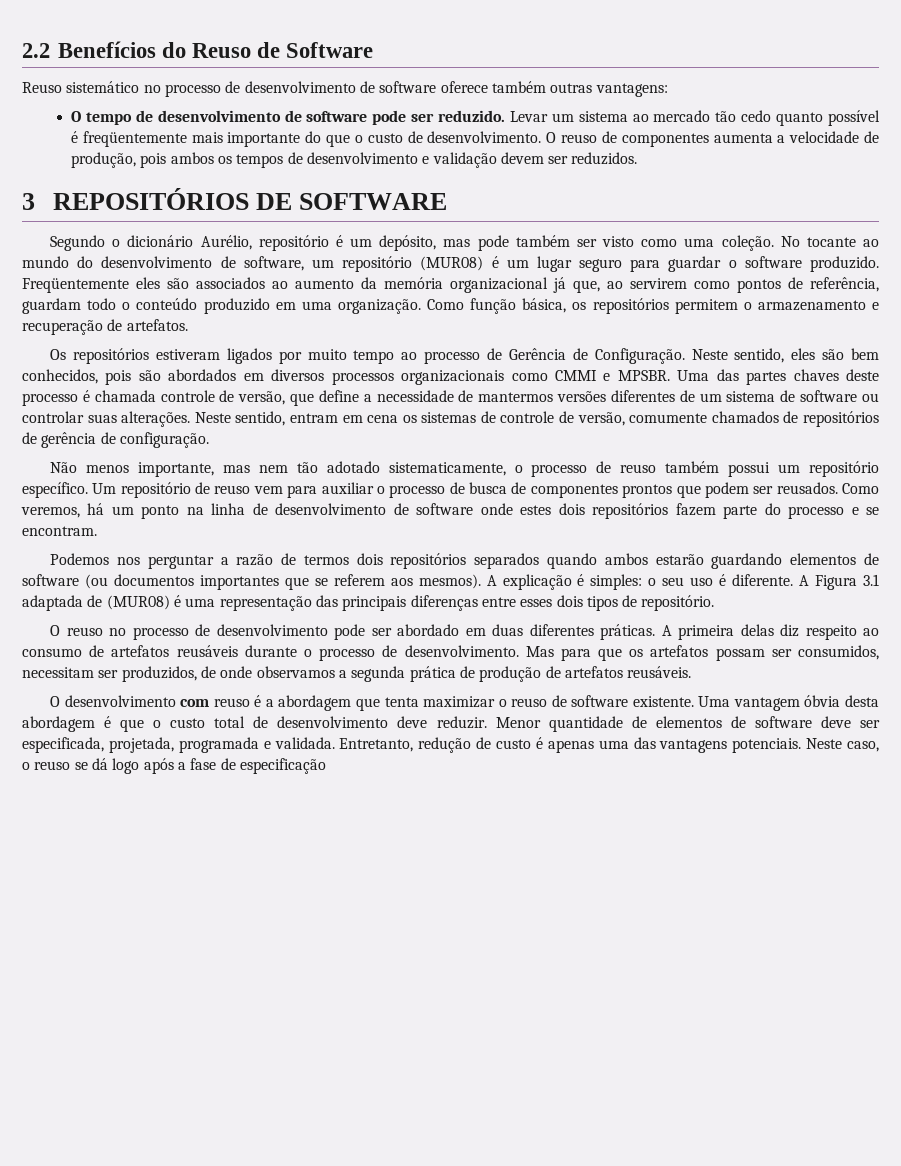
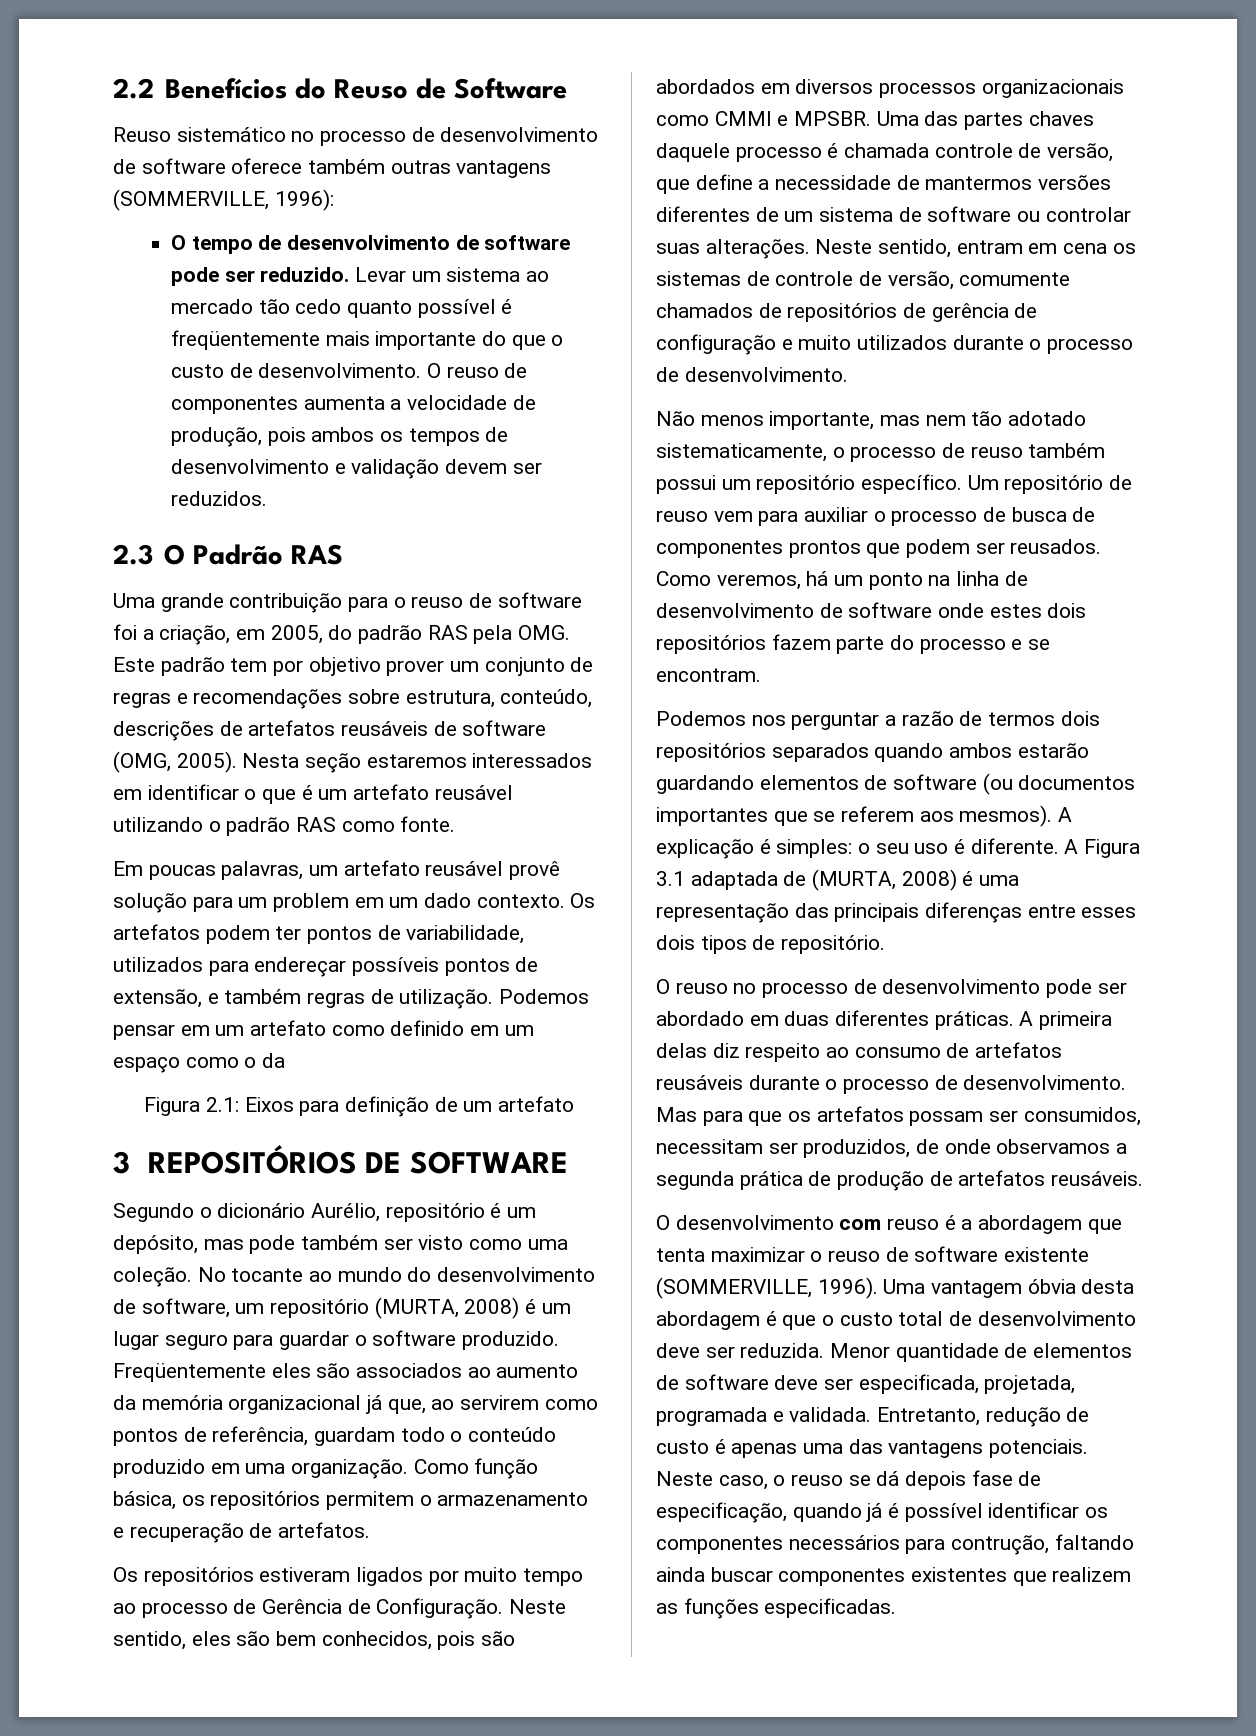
- Reuso sistemático no processo de desenvolvimento de software oferece também outras vantagens:
+ Reuso sistemático no processo de desenvolvimento de software oferece também outras vantagens (SOMMERVILLE, 1996):
+ 2.3 O Padrão RAS
+ Uma grande contribuição para o reuso de software foi a criação, em 2005, do padrão RAS pela OMG. Este padrão tem por objetivo prover um conjunto de regras e recomendações sobre estrutura, conteúdo, descrições de artefatos reusáveis de software (OMG, 2005). Nesta seção estaremos interessados em identificar o que é um artefato reusável utilizando o padrão RAS como fonte.
+ Em poucas palavras, um artefato reusável provê solução para um problem em um dado contexto. Os artefatos podem ter pontos de variabilidade, utilizados para endereçar possíveis pontos de extensão, e também regras de utilização. Podemos pensar em um artefato como definido em um espaço como o da
+ Figura 2.1: Eixos para definição de um artefato
- No tocante ao mundo do desenvolvimento de software, um repositório (MUR08) é um lugar seguro para guardar o software produzido.
+ No tocante ao mundo do desenvolvimento de software, um repositório (MURTA, 2008) é um lugar seguro para guardar o software produzido.
- Uma das partes chaves deste processo é chamada controle de versão, que define a necessidade de mantermos versões diferentes de um sistema de software ou controlar suas alterações.
+ Uma das partes chaves daquele processo é chamada controle de versão, que define a necessidade de mantermos versões diferentes de um sistema de software ou controlar suas alterações.
- Neste sentido, entram em cena os sistemas de controle de versão, comumente chamados de repositórios de gerência de configuração.
+ Neste sentido, entram em cena os sistemas de controle de versão, comumente chamados de repositórios de gerência de configuração e muito utilizados durante o processo de desenvolvimento.
- A Figura 3.1 adaptada de (MUR08) é uma representação das principais diferenças entre esses dois tipos de repositório.
+ A Figura 3.1 adaptada de (MURTA, 2008) é uma representação das principais diferenças entre esses dois tipos de repositório.
- O desenvolvimento com reuso é a abordagem que tenta maximizar o reuso de software existente.
+ O desenvolvimento com reuso é a abordagem que tenta maximizar o reuso de software existente (SOMMERVILLE, 1996).
- Uma vantagem óbvia desta abordagem é que o custo total de desenvolvimento deve reduzir.
+ Uma vantagem óbvia desta abordagem é que o custo total de desenvolvimento deve ser reduzida.
- Neste caso, o reuso se dá logo após a fase de especificação
+ Neste caso, o reuso se dá depois fase de especificação, quando já é possível identificar os componentes necessários para contrução, faltando ainda buscar componentes existentes que realizem as funções especificadas.

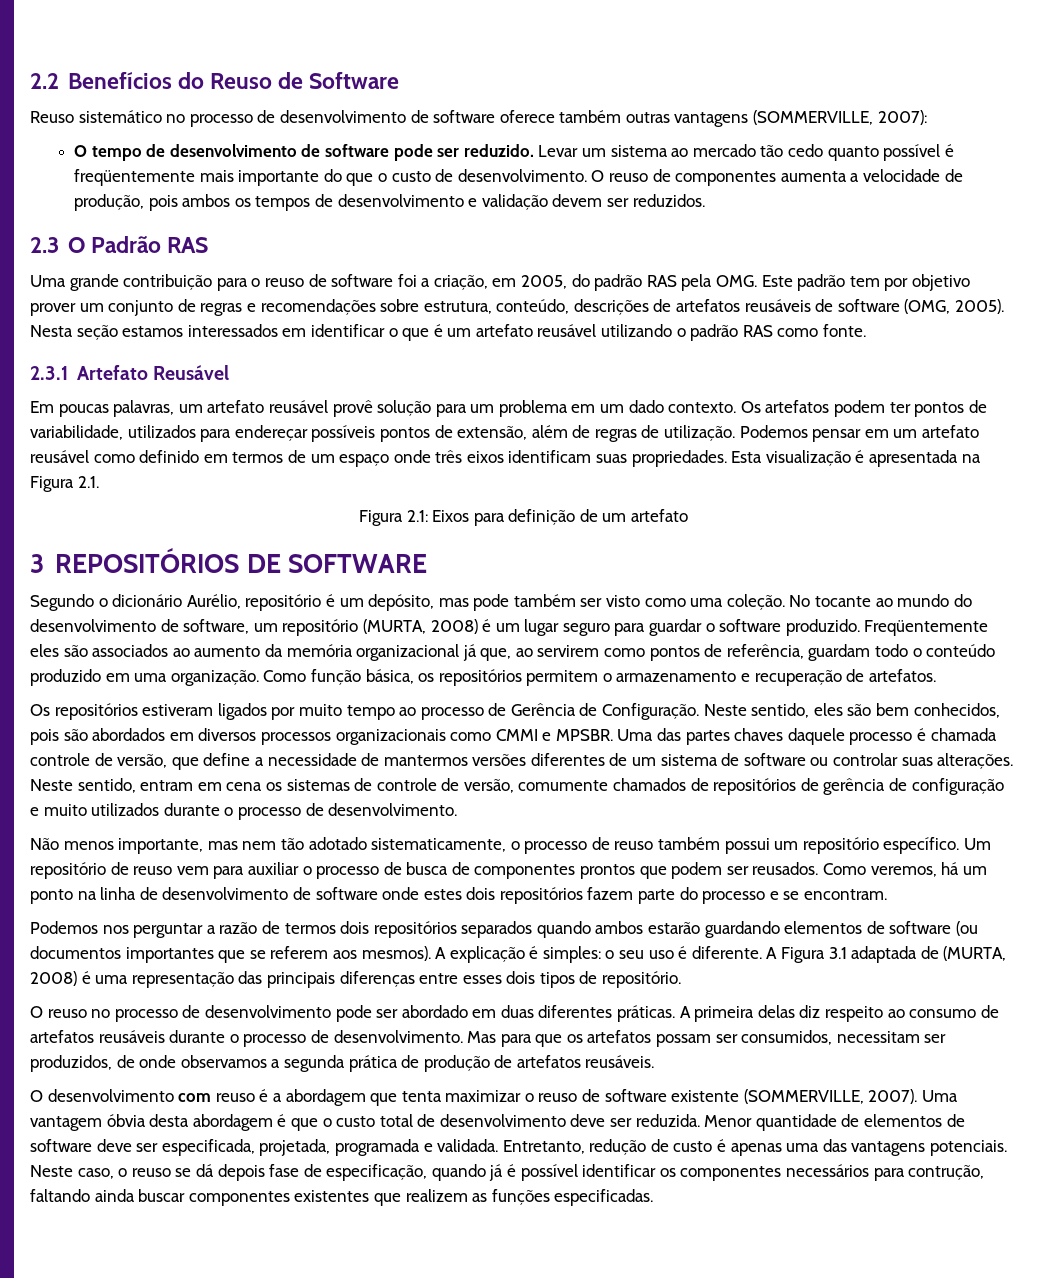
- Reuso sistemático no processo de desenvolvimento de software oferece também outras vantagens (SOMMERVILLE, 1996):
+ Reuso sistemático no processo de desenvolvimento de software oferece também outras vantagens (SOMMERVILLE, 2007):
- Nesta seção estaremos interessados em identificar o que é um artefato reusável utilizando o padrão RAS como fonte.
+ Nesta seção estamos interessados em identificar o que é um artefato reusável utilizando o padrão RAS como fonte.
+ 2.3.1 Artefato Reusável
- Em poucas palavras, um artefato reusável provê solução para um problem em um dado contexto.
+ Em poucas palavras, um artefato reusável provê solução para um problema em um dado contexto.
- Os artefatos podem ter pontos de variabilidade, utilizados para endereçar possíveis pontos de extensão, e também regras de utilização.
+ Os artefatos podem ter pontos de variabilidade, utilizados para endereçar possíveis pontos de extensão, além de regras de utilização.
- Podemos pensar em um artefato como definido em um espaço como o da
+ Podemos pensar em um artefato reusável como definido em termos de um espaço onde três eixos identificam suas propriedades. Esta visualização é apresentada na Figura 2.1.
- O desenvolvimento com reuso é a abordagem que tenta maximizar o reuso de software existente (SOMMERVILLE, 1996).
+ O desenvolvimento com reuso é a abordagem que tenta maximizar o reuso de software existente (SOMMERVILLE, 2007).

